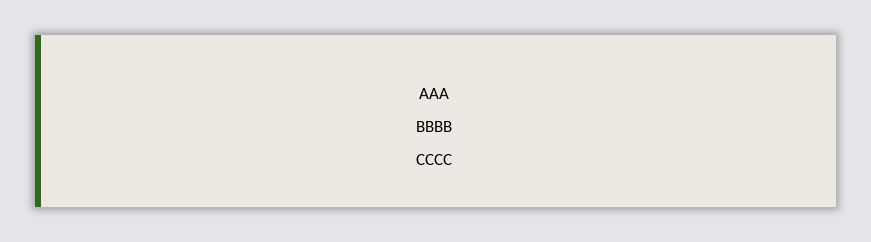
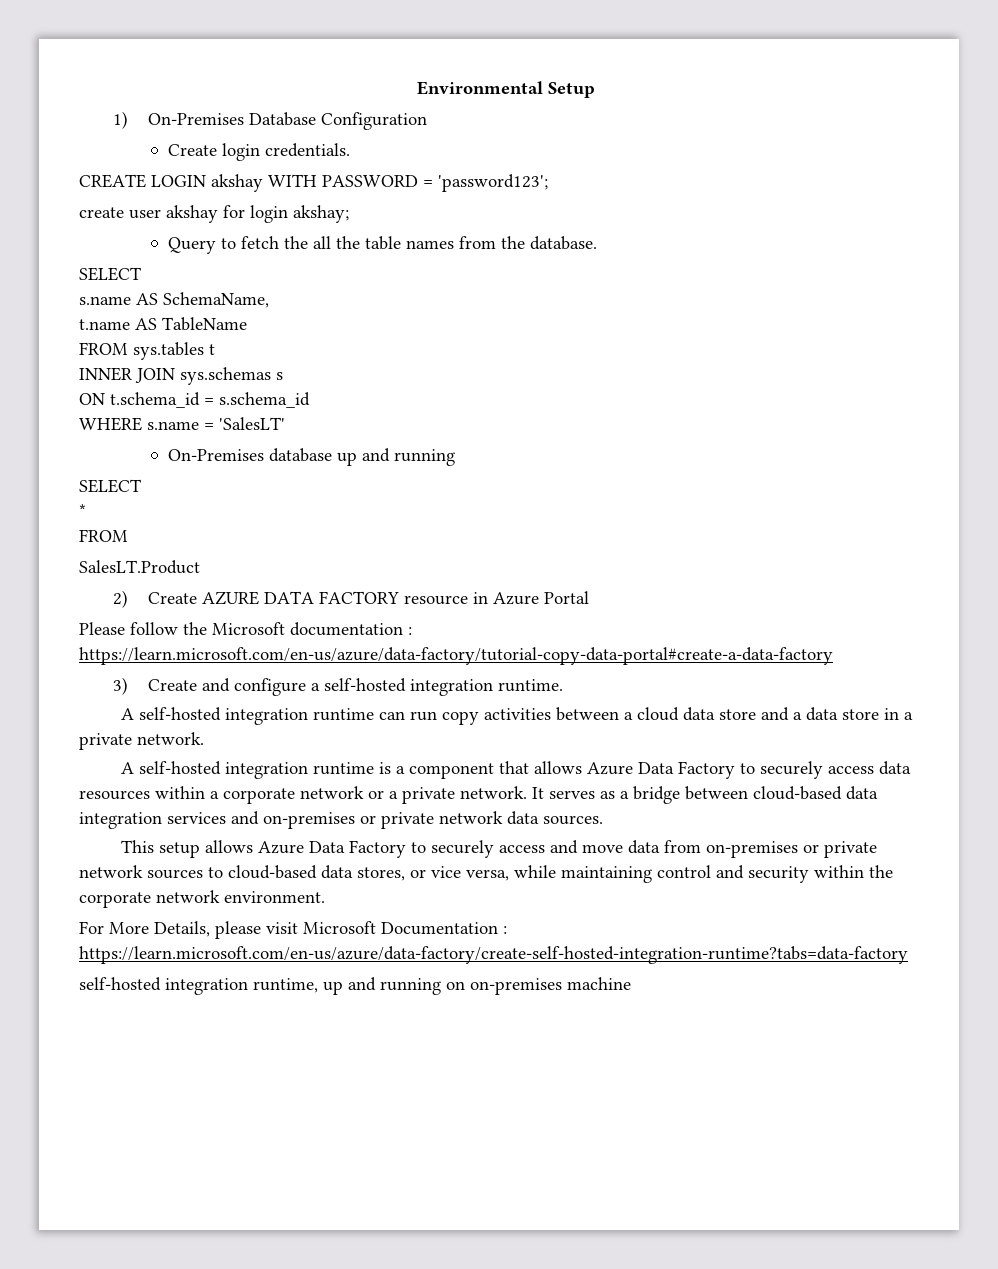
- AAA
- BBBB
- CCCC
+ Environmental Setup
+ 1) On-Premises Database Configuration
+ Create login credentials.
+ CREATE LOGIN akshay WITH PASSWORD = 'password123';
+ create user akshay for login akshay;
+ Query to fetch the all the table names from the database.
+ SELECT
+ s.name AS SchemaName,
+ t.name AS TableName
+ FROM sys.tables t
+ INNER JOIN sys.schemas s
+ ON t.schema_id = s.schema_id
+ WHERE s.name = 'SalesLT'
+ On-Premises database up and running
+ SELECT
+ *
+ FROM
+ SalesLT.Product
+ 2) Create AZURE DATA FACTORY resource in Azure Portal
+ Please follow the Microsoft documentation : https://learn.microsoft.com/en-us/azure/data-factory/tutorial-copy-data-portal#create-a-data-factory
+ 3) Create and configure a self-hosted integration runtime.
+ A self-hosted integration runtime can run copy activities between a cloud data store and a data store in a private network.
+ A self-hosted integration runtime is a component that allows Azure Data Factory to securely access data resources within a corporate network or a private network. It serves as a bridge between cloud-based data integration services and on-premises or private network data sources.
+ This setup allows Azure Data Factory to securely access and move data from on-premises or private network sources to cloud-based data stores, or vice versa, while maintaining control and security within the corporate network environment.
+ For More Details, please visit Microsoft Documentation : https://learn.microsoft.com/en-us/azure/data-factory/create-self-hosted-integration-runtime?tabs=data-factory
+ self-hosted integration runtime, up and running on on-premises machine

